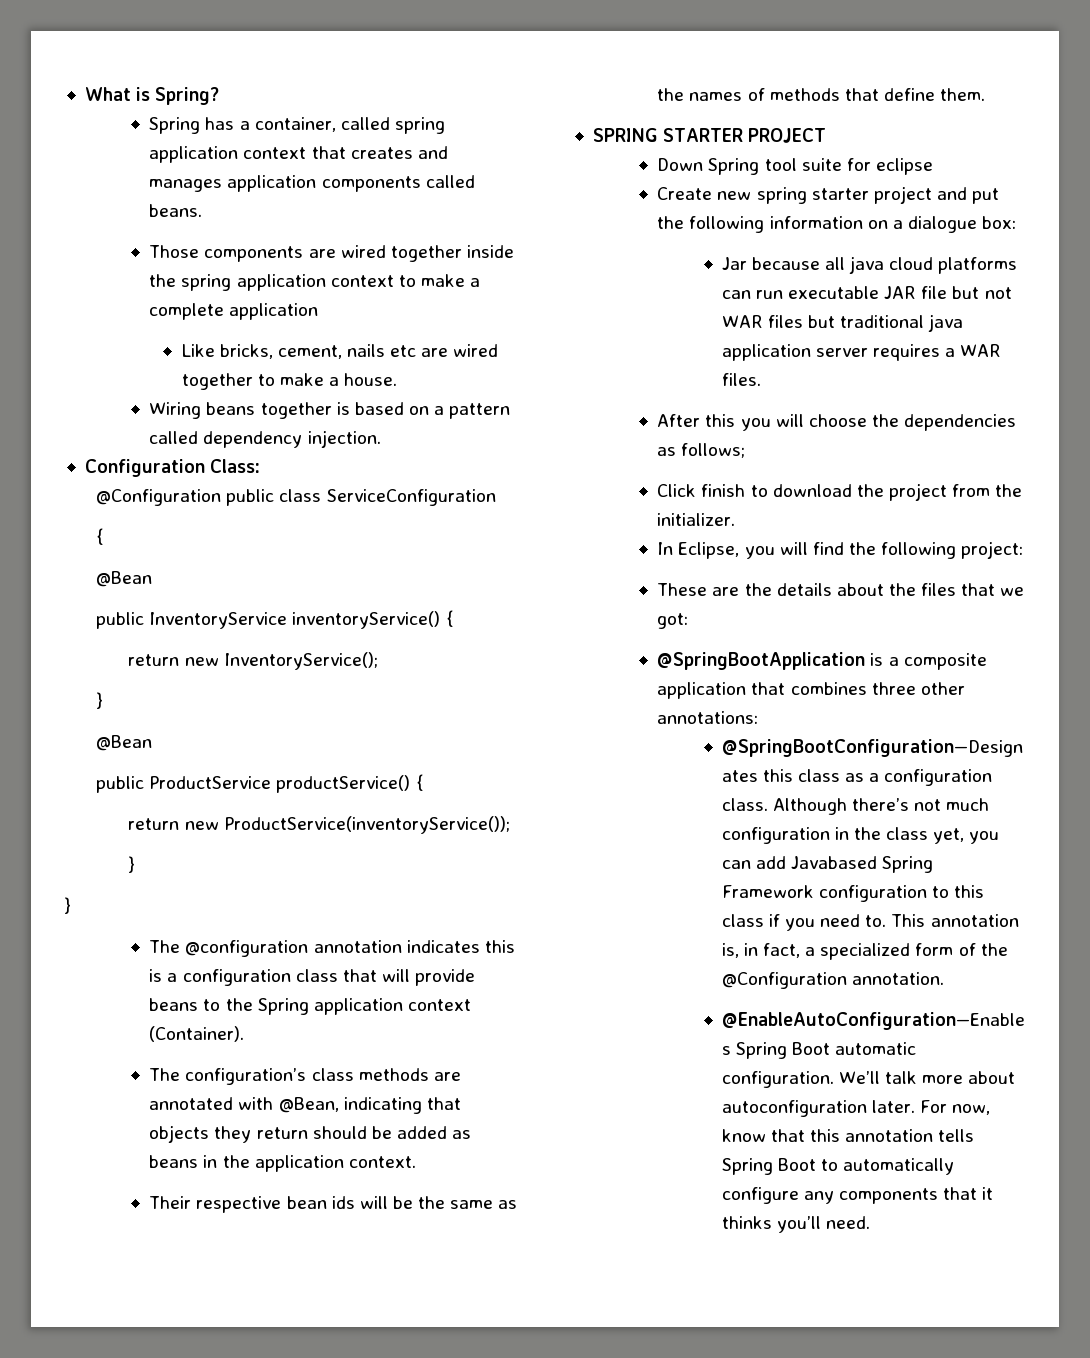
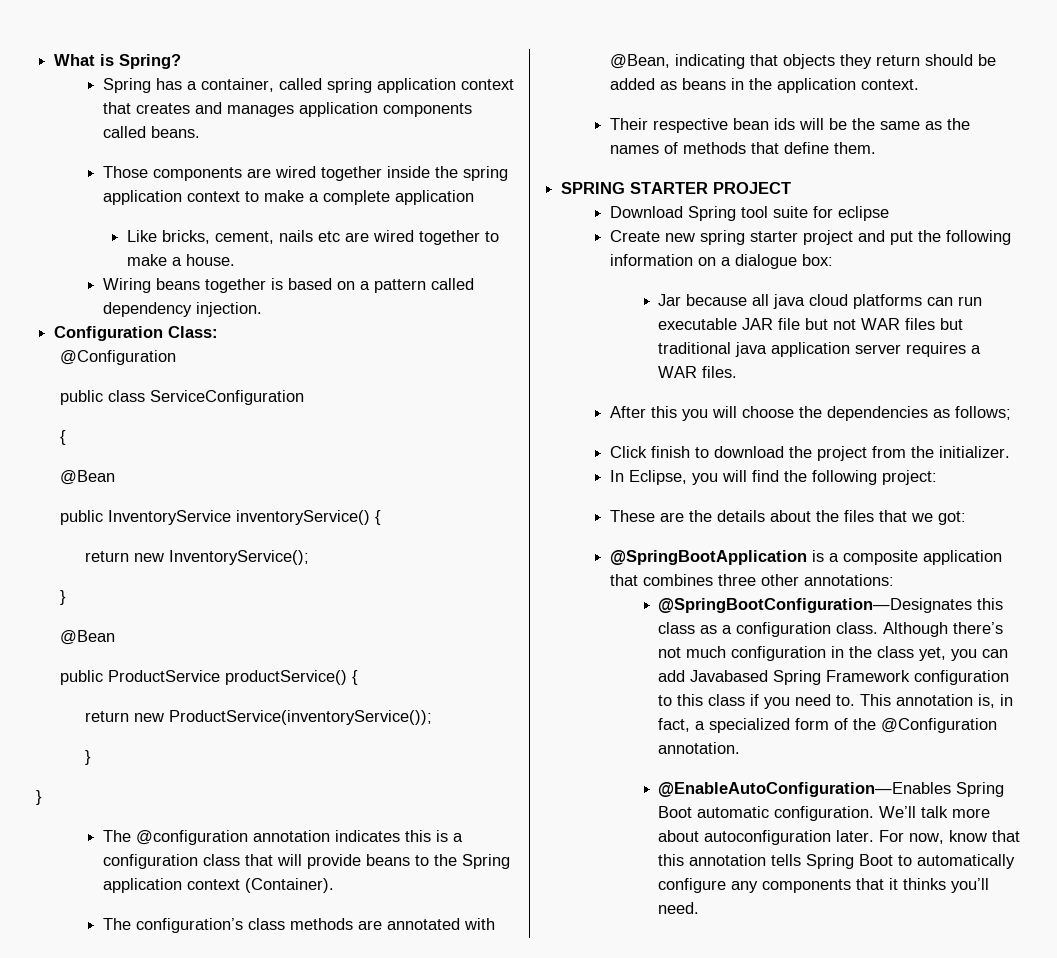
  Configuration Class:
- @Configuration public class ServiceConfiguration
+ @Configuration
+ public class ServiceConfiguration
- Down Spring tool suite for eclipse
+ Download Spring tool suite for eclipse

